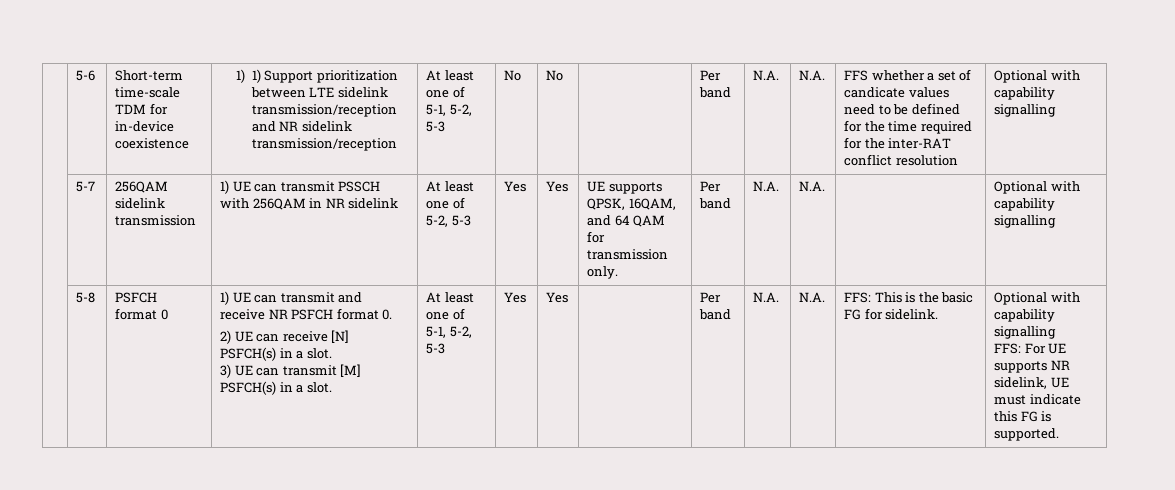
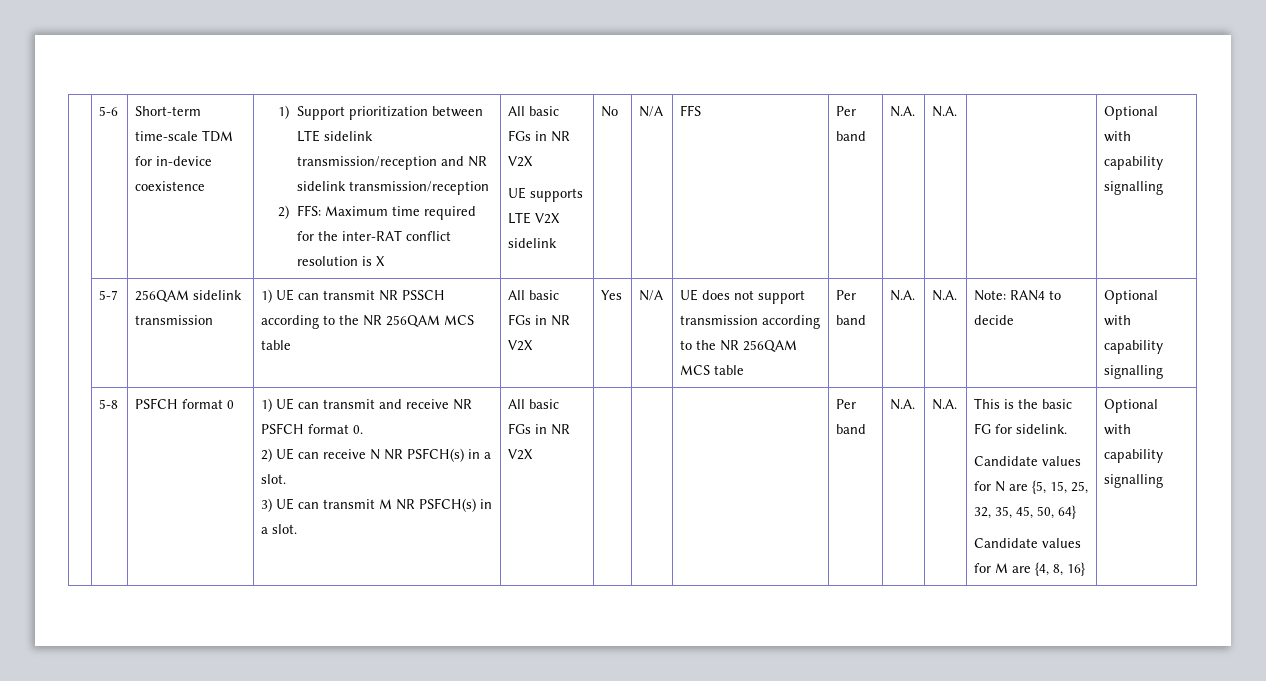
- 1) 1) Support prioritization between LTE sidelink transmission/reception and NR sidelink transmission/reception
+ 1) Support prioritization between LTE sidelink transmission/reception and NR sidelink transmission/reception
- At least one of 5-1, 5-2, 5-3 | No | No | | Per band | N.A. | N.A. | FFS whether a set of candicate values need to be defined for the time required for the inter-RAT conflict resolution
+ 2) FFS: Maximum time required for the inter-RAT conflict resolution is X | All basic FGs in NR V2X
+ UE supports LTE V2X sidelink | No | N/A | FFS | Per band | N.A. | N.A.
- 1) UE can transmit PSSCH with 256QAM in NR sidelink | At least one of 5-2, 5-3 | Yes | Yes | UE supports QPSK, 16QAM, and 64 QAM for transmission only. | Per band | N.A. | N.A.
+ 1) UE can transmit NR PSSCH according to the NR 256QAM MCS table | All basic FGs in NR V2X | Yes | N/A | UE does not support transmission according to the NR 256QAM MCS table | Per band | N.A. | N.A. | Note: RAN4 to decide
- 2) UE can receive [N] PSFCH(s) in a slot.
+ 2) UE can receive N NR PSFCH(s) in a slot.
- 3) UE can transmit [M] PSFCH(s) in a slot.
+ 3) UE can transmit M NR PSFCH(s) in a slot.
- At least one of 5-1, 5-2, 5-3 | Yes | Yes | | Per band | N.A. | N.A. | FFS: This is the basic FG for sidelink. | Optional with capability signalling
- FFS: For UE supports NR sidelink, UE must indicate this FG is supported.
+ All basic FGs in NR V2X | | | | Per band | N.A. | N.A. | This is the basic FG for sidelink.
+ Candidate values for N are {5, 15, 25, 32, 35, 45, 50, 64}
+ Candidate values for M are {4, 8, 16} | Optional with capability signalling

